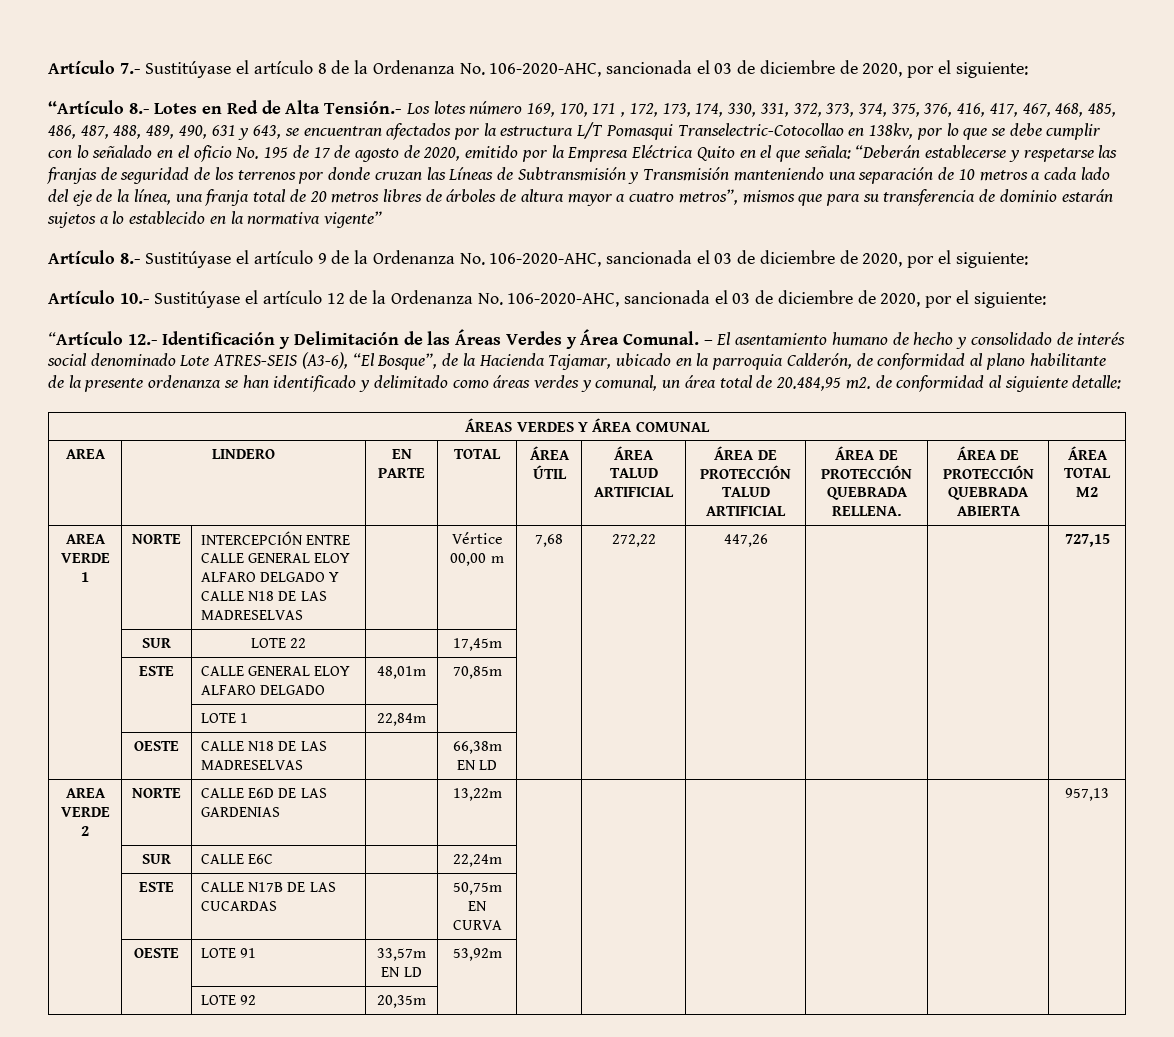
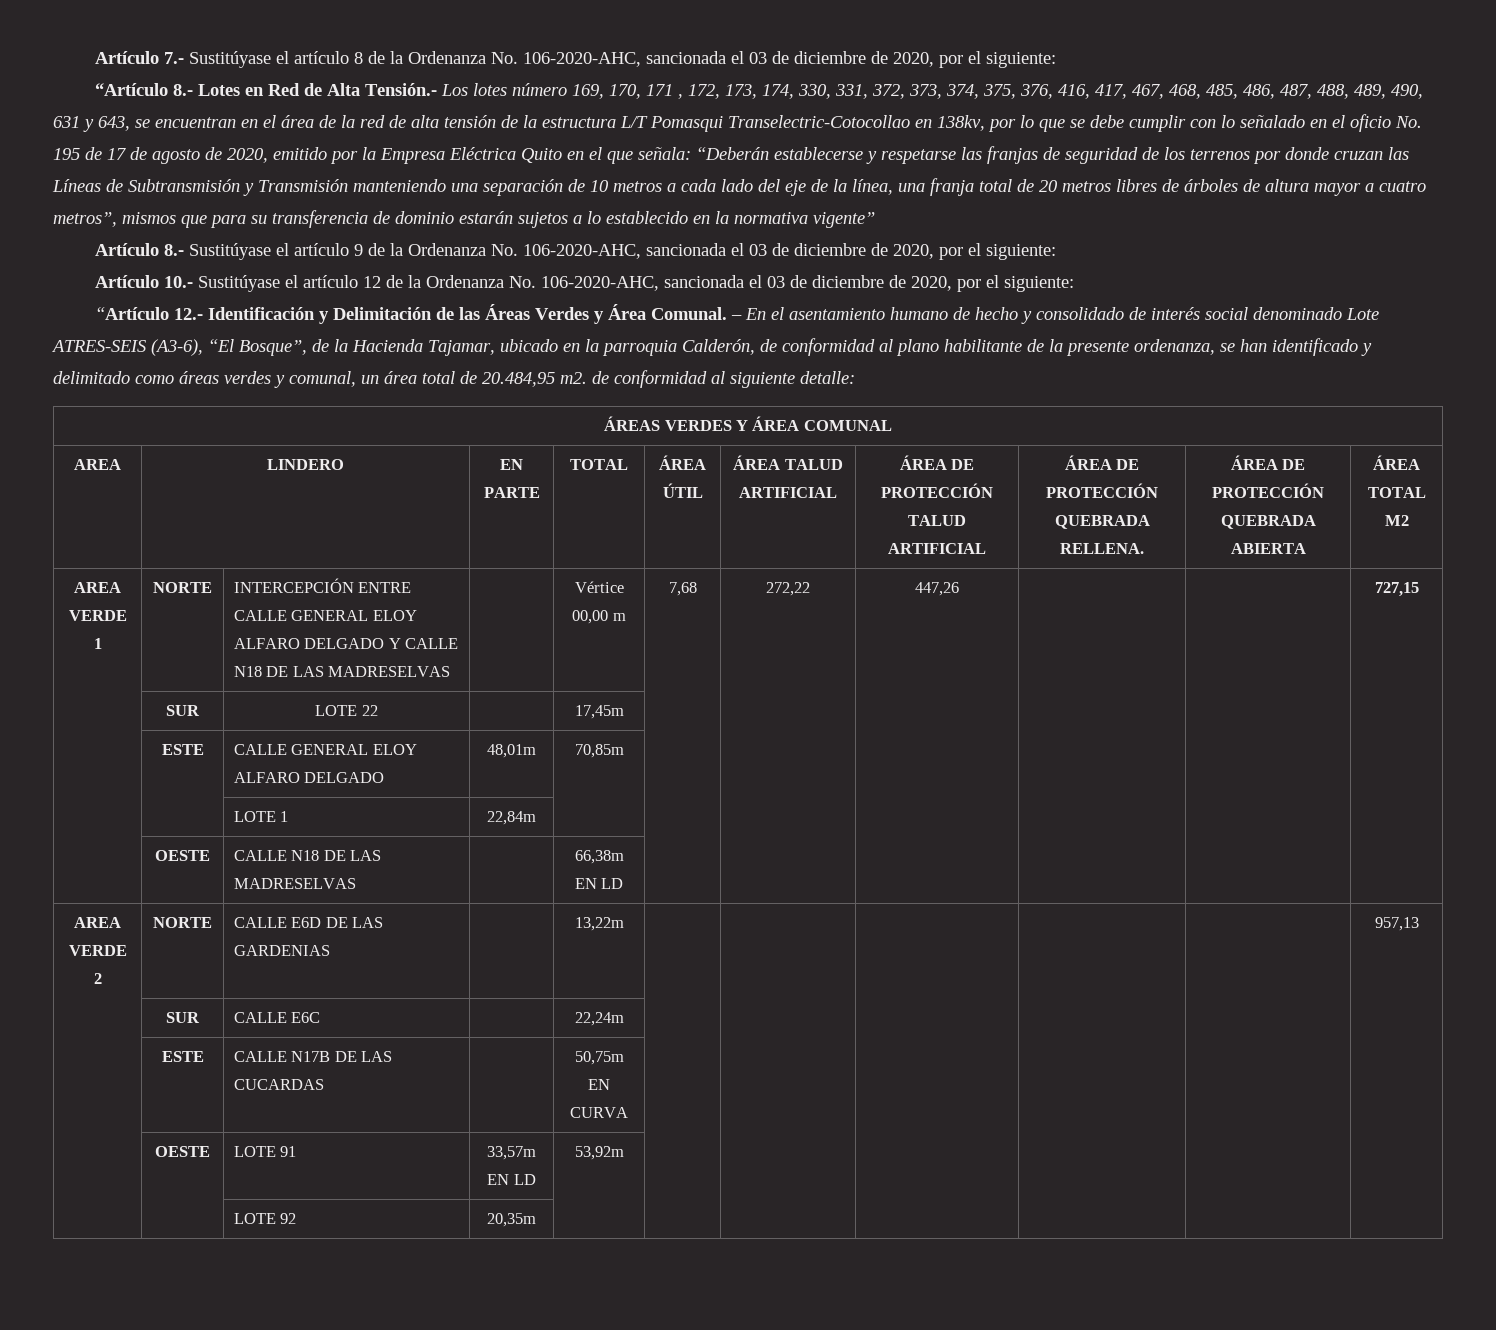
- “Artículo 8.- Lotes en Red de Alta Tensión.- Los lotes número 169, 170, 171 , 172, 173, 174, 330, 331, 372, 373, 374, 375, 376, 416, 417, 467, 468, 485, 486, 487, 488, 489, 490, 631 y 643, se encuentran afectados por la estructura L/T Pomasqui Transelectric-Cotocollao en 138kv, por lo que se debe cumplir con lo señalado en el oficio No. 195 de 17 de agosto de 2020, emitido por la Empresa Eléctrica Quito en el que señala:
+ “Artículo 8.- Lotes en Red de Alta Tensión.- Los lotes número 169, 170, 171 , 172, 173, 174, 330, 331, 372, 373, 374, 375, 376, 416, 417, 467, 468, 485, 486, 487, 488, 489, 490, 631 y 643, se encuentran en el área de la red de alta tensión de la estructura L/T Pomasqui Transelectric-Cotocollao en 138kv, por lo que se debe cumplir con lo señalado en el oficio No. 195 de 17 de agosto de 2020, emitido por la Empresa Eléctrica Quito en el que señala:
- – El asentamiento humano de hecho y consolidado de interés social denominado Lote ATRES-SEIS (A3-6), “El Bosque”, de la Hacienda Tajamar, ubicado en la parroquia Calderón, de conformidad al plano habilitante de la presente ordenanza se han identificado y delimitado como áreas verdes y comunal, un área total de 20.484,95 m2. de conformidad al siguiente detalle:
+ – En el asentamiento humano de hecho y consolidado de interés social denominado Lote ATRES-SEIS (A3-6), “El Bosque”, de la Hacienda Tajamar, ubicado en la parroquia Calderón, de conformidad al plano habilitante de la presente ordenanza, se han identificado y delimitado como áreas verdes y comunal, un área total de 20.484,95 m2. de conformidad al siguiente detalle:

